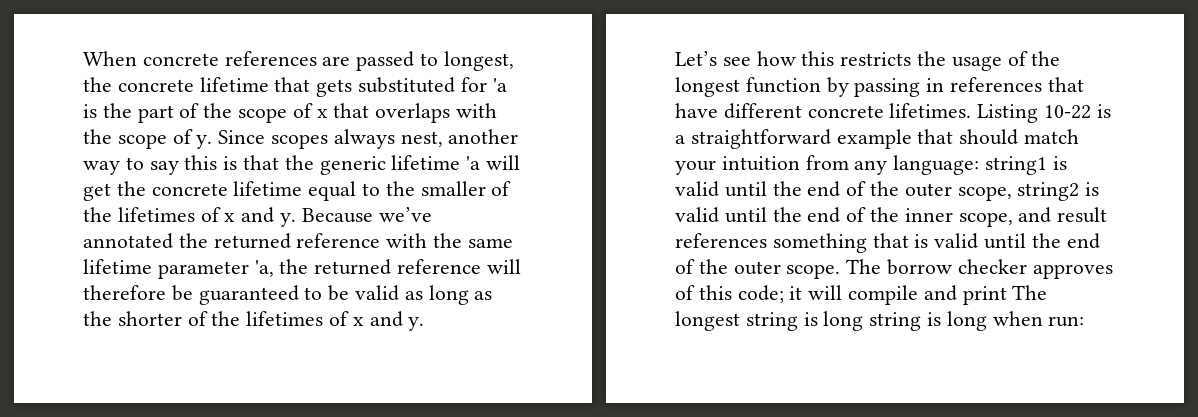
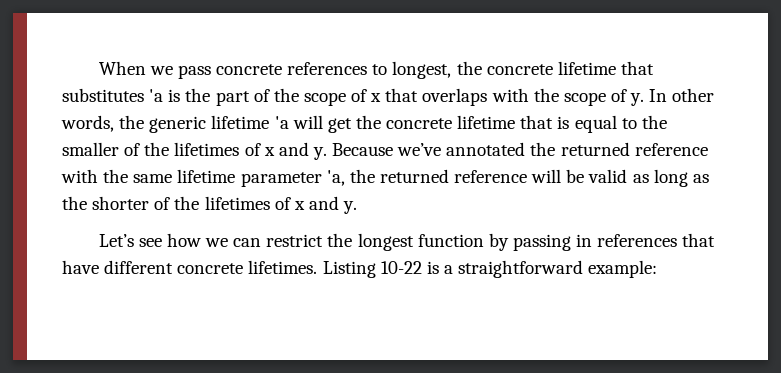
- When concrete references are passed to longest, the concrete lifetime that gets substituted for 'a is the part of the scope of x that overlaps with the scope of y.
+ When we pass concrete references to longest, the concrete lifetime that substitutes 'a is the part of the scope of x that overlaps with the scope of y.
- Since scopes always nest, another way to say this is that the generic lifetime 'a will get the concrete lifetime equal to the smaller of the lifetimes of x and y.
+ In other words, the generic lifetime 'a will get the concrete lifetime that is equal to the smaller of the lifetimes of x and y.
- Because we’ve annotated the returned reference with the same lifetime parameter 'a, the returned reference will therefore be guaranteed to be valid as long as the shorter of the lifetimes of x and y.
+ Because we’ve annotated the returned reference with the same lifetime parameter 'a, the returned reference will be valid as long as the shorter of the lifetimes of x and y.
- Let’s see how this restricts the usage of the longest function by passing in references that have different concrete lifetimes.
+ Let’s see how we can restrict the longest function by passing in references that have different concrete lifetimes.
- Listing 10-22 is a straightforward example that should match your intuition from any language: string1 is valid until the end of the outer scope, string2 is valid until the end of the inner scope, and result references something that is valid until the end of the outer scope. The borrow checker approves of this code; it will compile and print The longest string is long string is long when run:
+ Listing 10-22 is a straightforward example:

